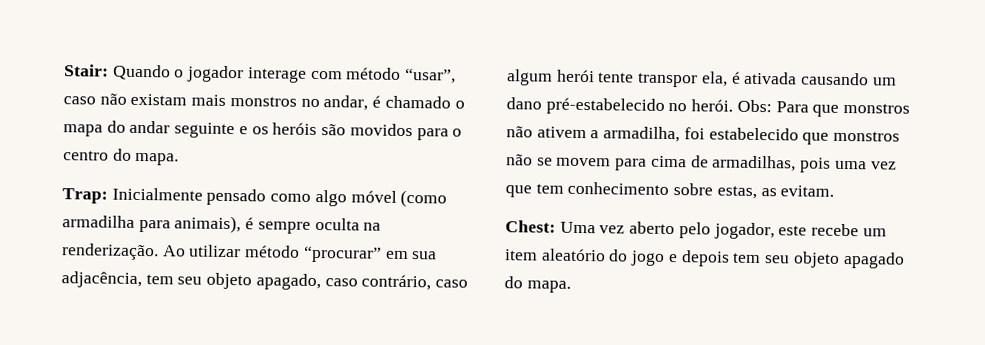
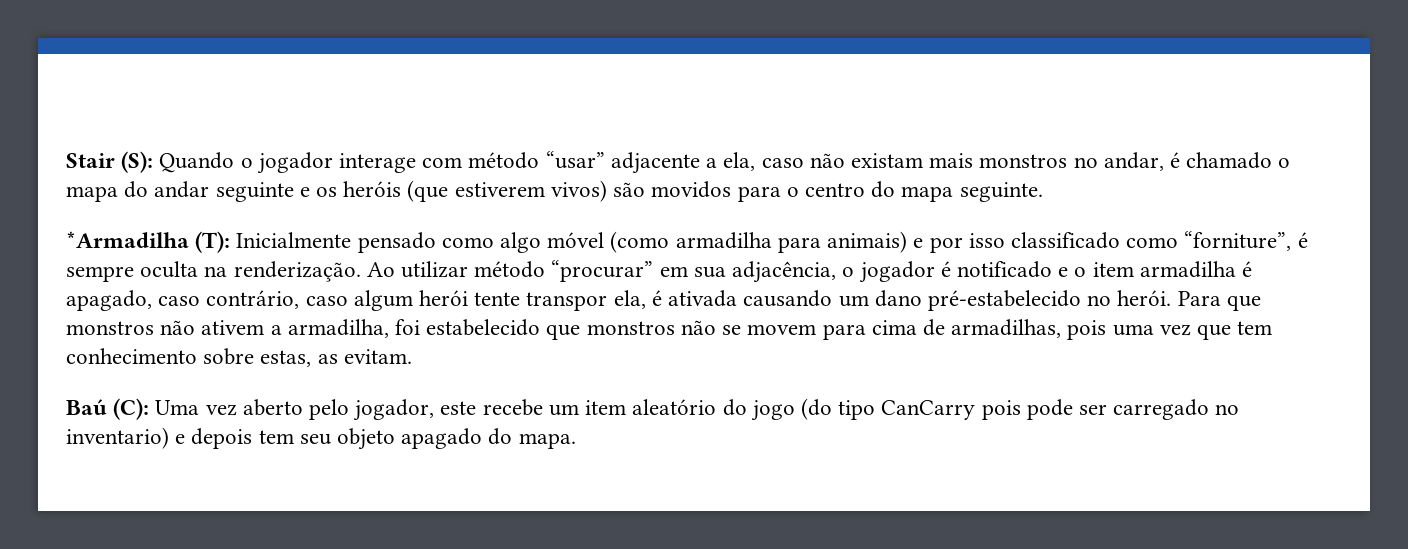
- Stair: Quando o jogador interage com método “usar”, caso não existam mais monstros no andar, é chamado o mapa do andar seguinte e os heróis são movidos para o centro do mapa.
- Trap: Inicialmente pensado como algo móvel (como armadilha para animais), é sempre oculta na renderização.
+ Stair (S): Quando o jogador interage com método “usar” adjacente a ela, caso não existam mais monstros no andar, é chamado o mapa do andar seguinte e os heróis (que estiverem vivos) são movidos para o centro do mapa seguinte.
+ *Armadilha (T): Inicialmente pensado como algo móvel (como armadilha para animais) e por isso classificado como “forniture”, é sempre oculta na renderização.
- Ao utilizar método “procurar” em sua adjacência, tem seu objeto apagado, caso contrário, caso algum herói tente transpor ela, é ativada causando um dano pré-estabelecido no herói.
+ Ao utilizar método “procurar” em sua adjacência, o jogador é notificado e o item armadilha é apagado, caso contrário, caso algum herói tente transpor ela, é ativada causando um dano pré-estabelecido no herói.
- Obs: Para que monstros não ativem a armadilha, foi estabelecido que monstros não se movem para cima de armadilhas, pois uma vez que tem conhecimento sobre estas, as evitam.
+ Para que monstros não ativem a armadilha, foi estabelecido que monstros não se movem para cima de armadilhas, pois uma vez que tem conhecimento sobre estas, as evitam.
- Chest: Uma vez aberto pelo jogador, este recebe um item aleatório do jogo e depois tem seu objeto apagado do mapa.
+ Baú (C): Uma vez aberto pelo jogador, este recebe um item aleatório do jogo (do tipo CanCarry pois pode ser carregado no inventario) e depois tem seu objeto apagado do mapa.

